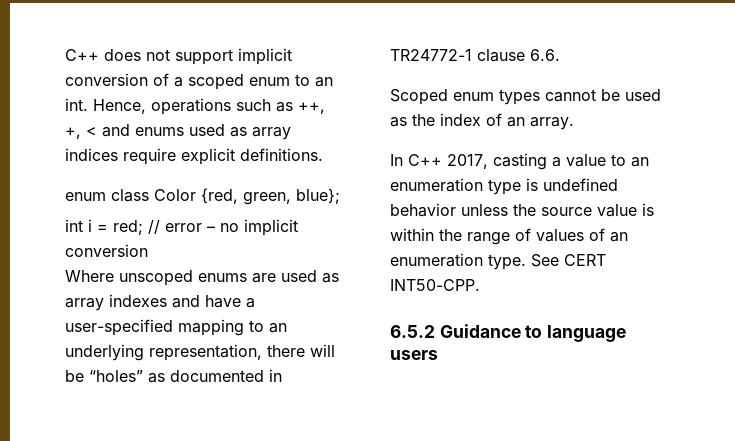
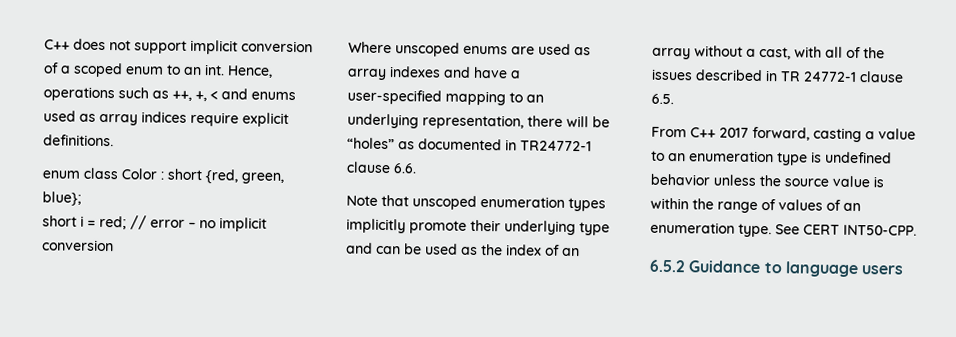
- enum class Color {red, green, blue};
+ enum class Color : short {red, green, blue};
- int i = red; // error – no implicit conversion
+ short i = red; // error – no implicit conversion
- Scoped enum types cannot be used as the index of an array.
- In C++ 2017, casting a value to an enumeration type is undefined behavior unless the source value is within the range of values of an enumeration type.
+ Note that unscoped enumeration types implicitly promote their underlying type and can be used as the index of an array without a cast, with all of the issues described in TR 24772-1 clause 6.5.
+ From C++ 2017 forward, casting a value to an enumeration type is undefined behavior unless the source value is within the range of values of an enumeration type.

